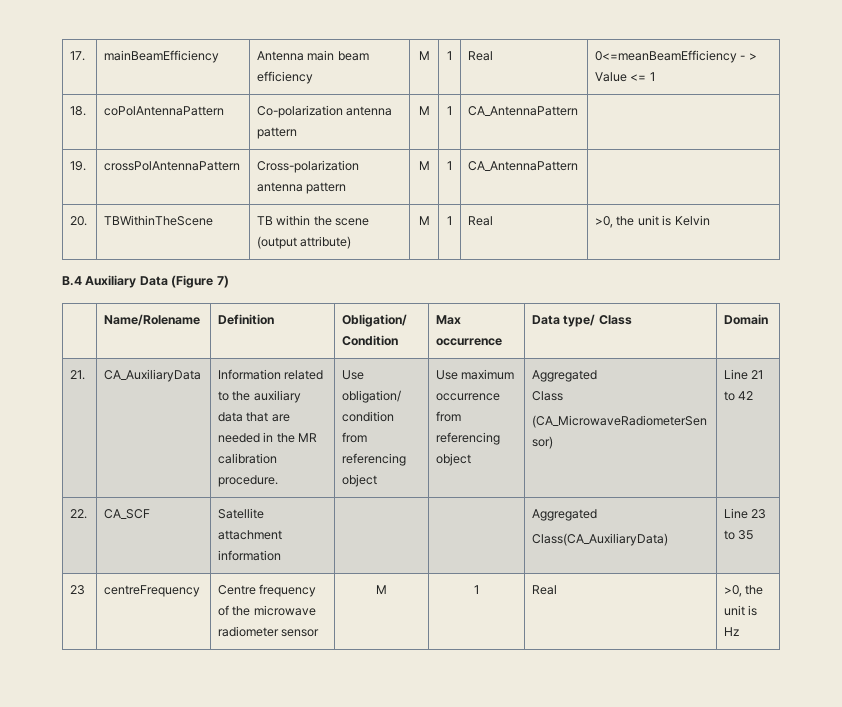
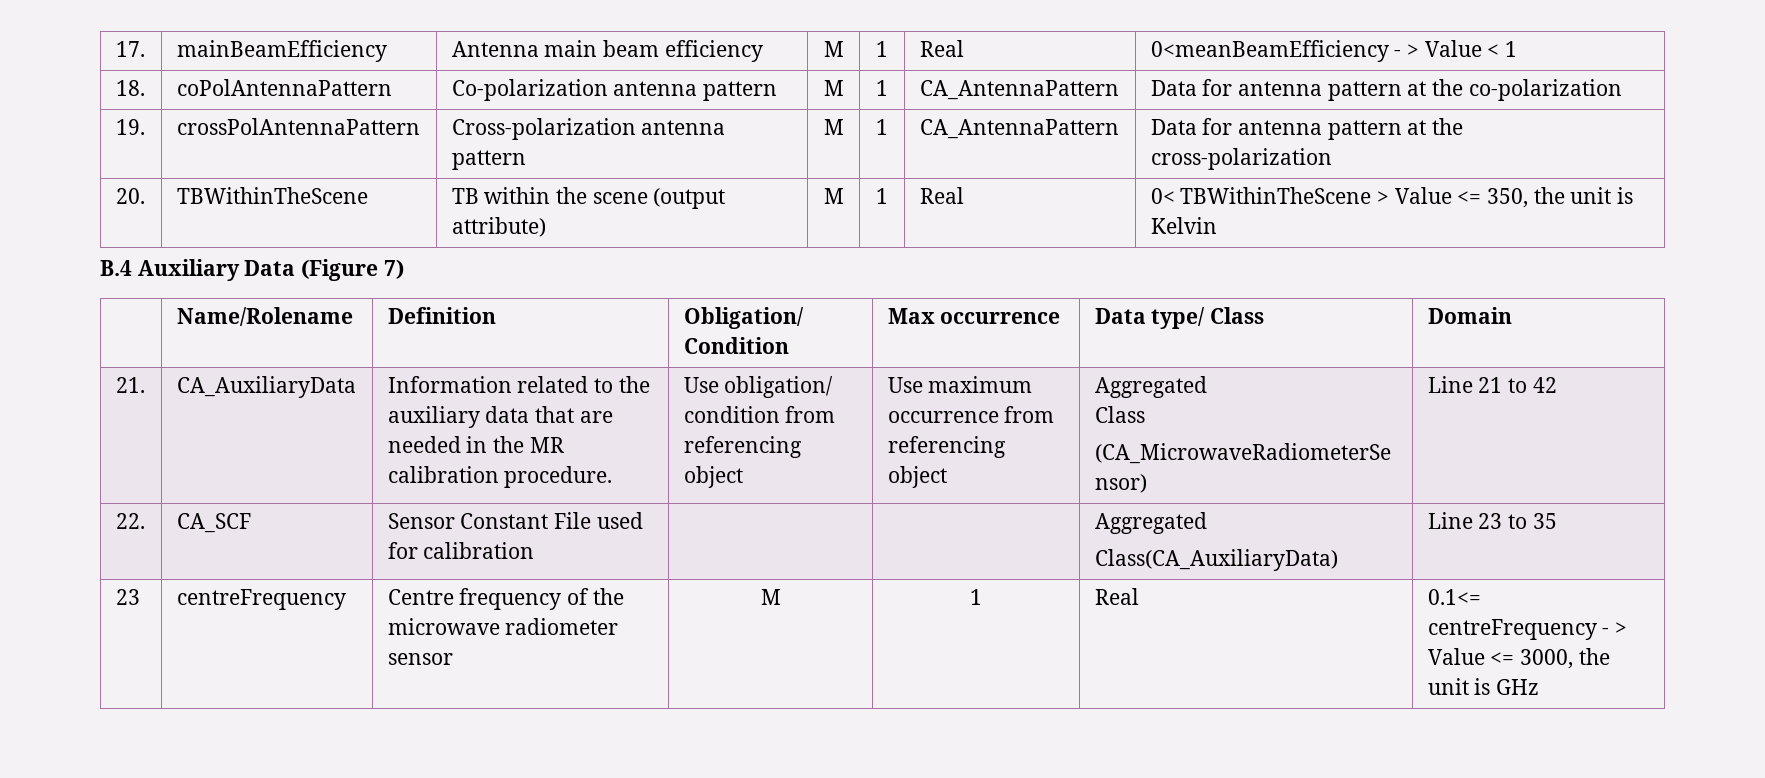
- 17. | mainBeamEfficiency | Antenna main beam efficiency | M | 1 | Real | 0<=meanBeamEfficiency - > Value <= 1
+ 17. | mainBeamEfficiency | Antenna main beam efficiency | M | 1 | Real | 0<meanBeamEfficiency - > Value < 1
- 18. | coPolAntennaPattern | Co-polarization antenna pattern | M | 1 | CA_AntennaPattern |
+ 18. | coPolAntennaPattern | Co-polarization antenna pattern | M | 1 | CA_AntennaPattern | Data for antenna pattern at the co-polarization
- 19. | crossPolAntennaPattern | Cross-polarization antenna pattern | M | 1 | CA_AntennaPattern |
+ 19. | crossPolAntennaPattern | Cross-polarization antenna pattern | M | 1 | CA_AntennaPattern | Data for antenna pattern at the cross-polarization
- 20. | TBWithinTheScene | TB within the scene (output attribute) | M | 1 | Real | >0, the unit is Kelvin
+ 20. | TBWithinTheScene | TB within the scene (output attribute) | M | 1 | Real | 0< TBWithinTheScene > Value <= 350, the unit is Kelvin
- 22. | CA_SCF | Satellite attachment information | | | Aggregated
+ 22. | CA_SCF | Sensor Constant File used for calibration | | | Aggregated
- 23 | centreFrequency | Centre frequency of the microwave radiometer sensor | M | 1 | Real | >0, the unit is Hz
+ 23 | centreFrequency | Centre frequency of the microwave radiometer sensor | M | 1 | Real | 0.1<= centreFrequency - > Value <= 3000, the unit is GHz

